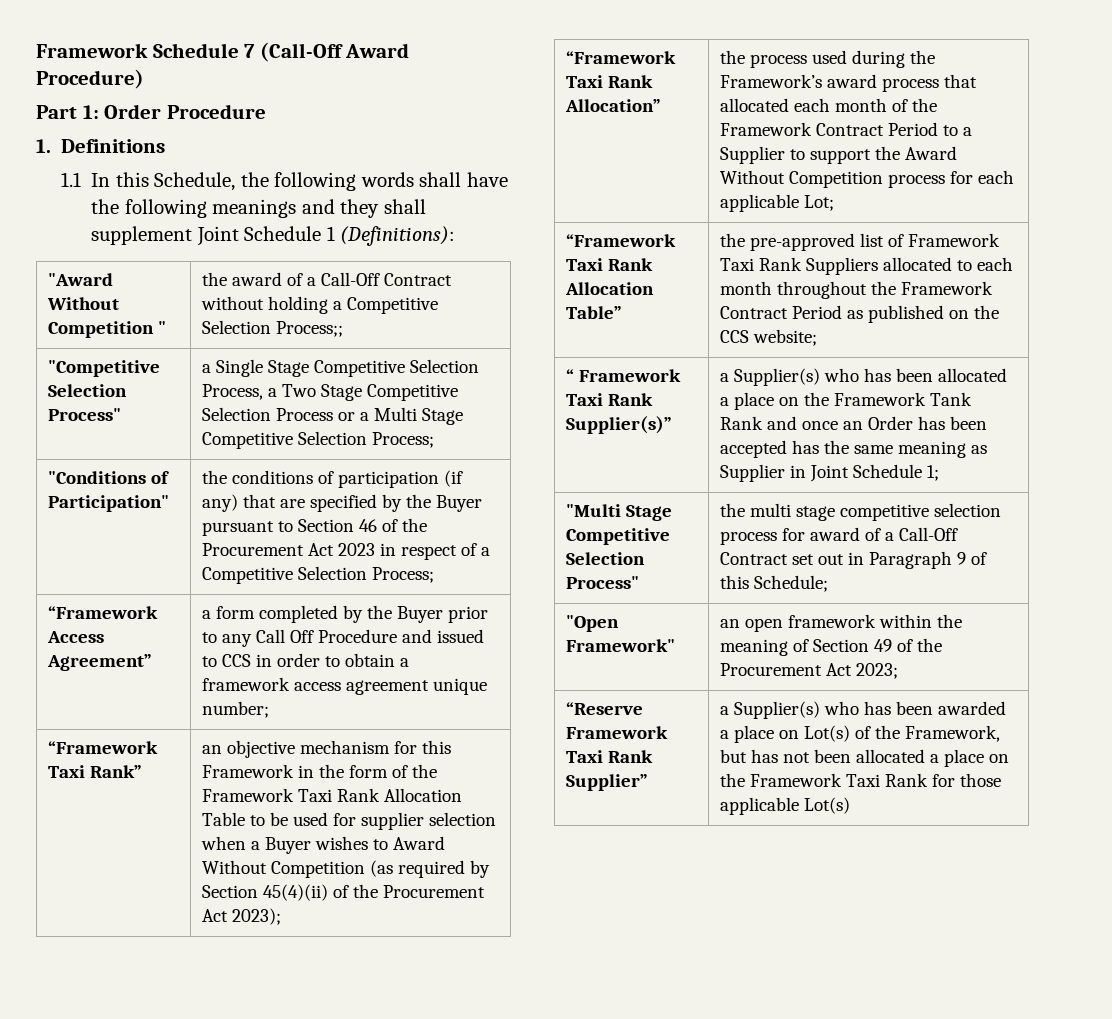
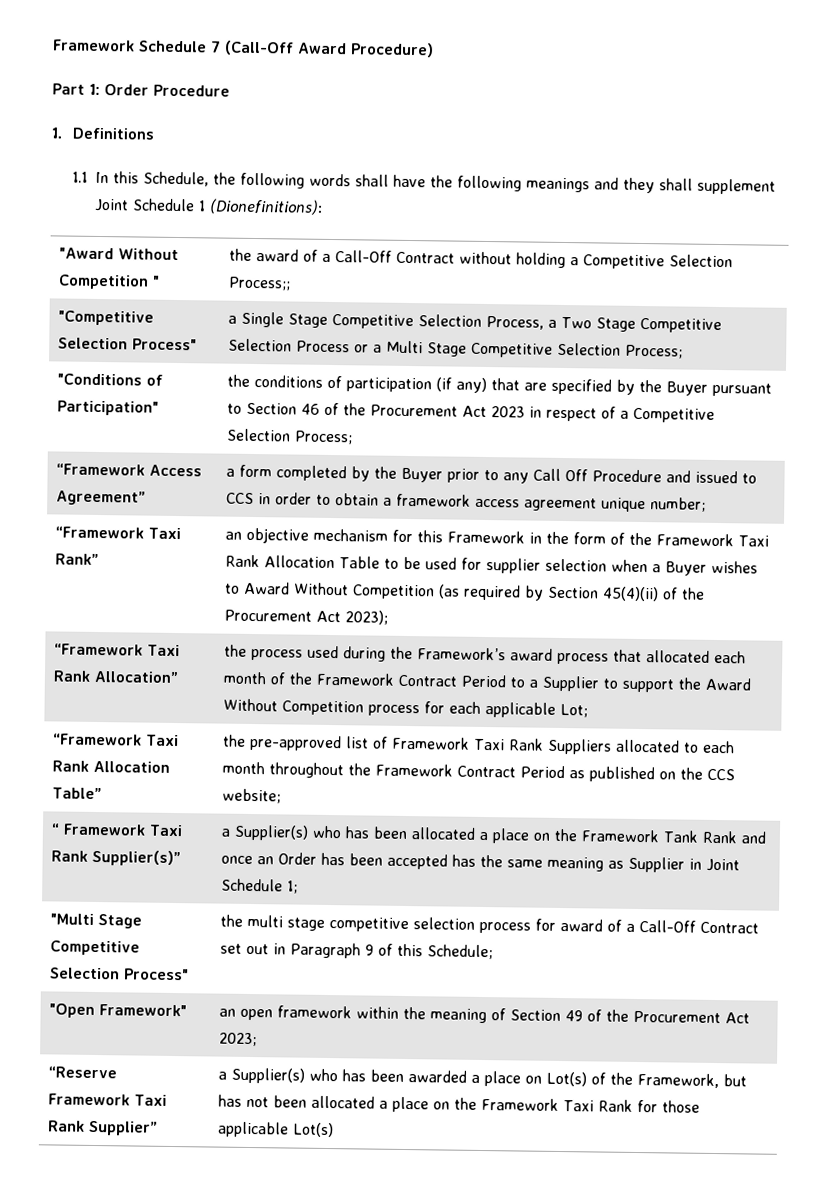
- 1.1 In this Schedule, the following words shall have the following meanings and they shall supplement Joint Schedule 1 (Definitions):
+ 1.1 In this Schedule, the following words shall have the following meanings and they shall supplement Joint Schedule 1 (Dionefinitions):

